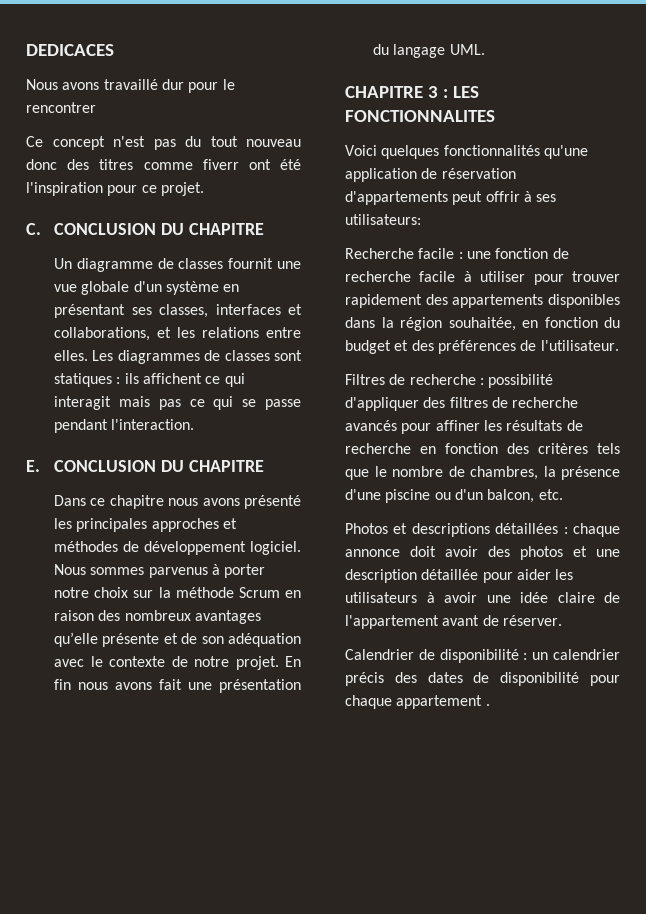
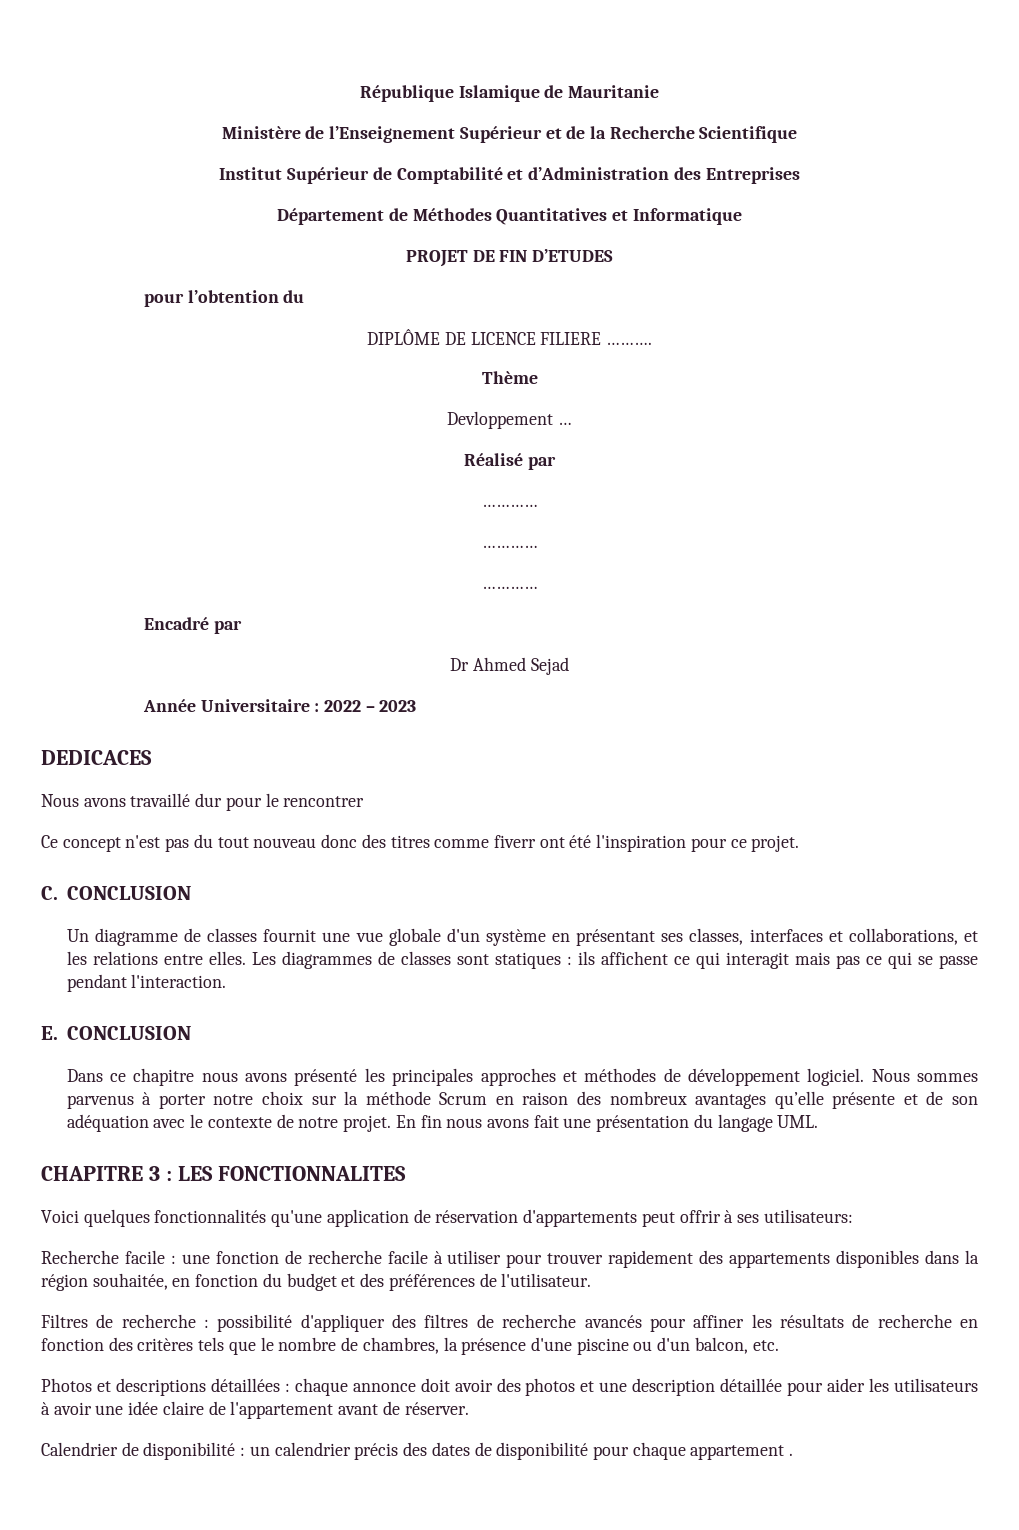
+ République Islamique de Mauritanie
+ Ministère de l’Enseignement Supérieur et de la Recherche Scientifique
+ Institut Supérieur de Comptabilité et d’Administration des Entreprises
+ Département de Méthodes Quantitatives et Informatique
+ PROJET DE FIN D’ETUDES
+ pour l’obtention du
+ DIPLÔME DE LICENCE FILIERE ……….
+ Thème
+ Devloppement …
+ Réalisé par
+ …………
+ …………
+ …………
+ Encadré par
+ Dr Ahmed Sejad
+ Année Universitaire : 2022 – 2023
- C. CONCLUSION DU CHAPITRE
+ C. CONCLUSION
- E. CONCLUSION DU CHAPITRE
+ E. CONCLUSION

